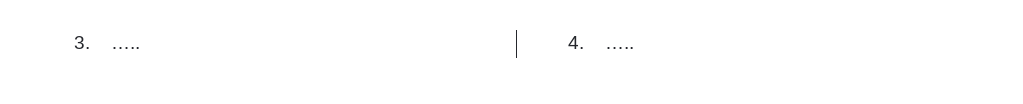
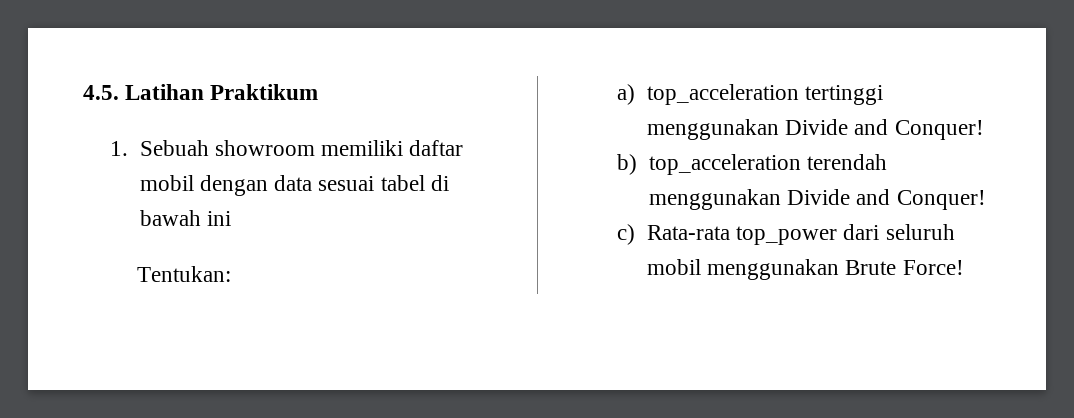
- 3. …..
- 4. …..
+ 4.5. Latihan Praktikum
+ 1. Sebuah showroom memiliki daftar mobil dengan data sesuai tabel di bawah ini
+ Tentukan:
+ a) top_acceleration tertinggi menggunakan Divide and Conquer!
+ b) top_acceleration terendah menggunakan Divide and Conquer!
+ c) Rata-rata top_power dari seluruh mobil menggunakan Brute Force!

